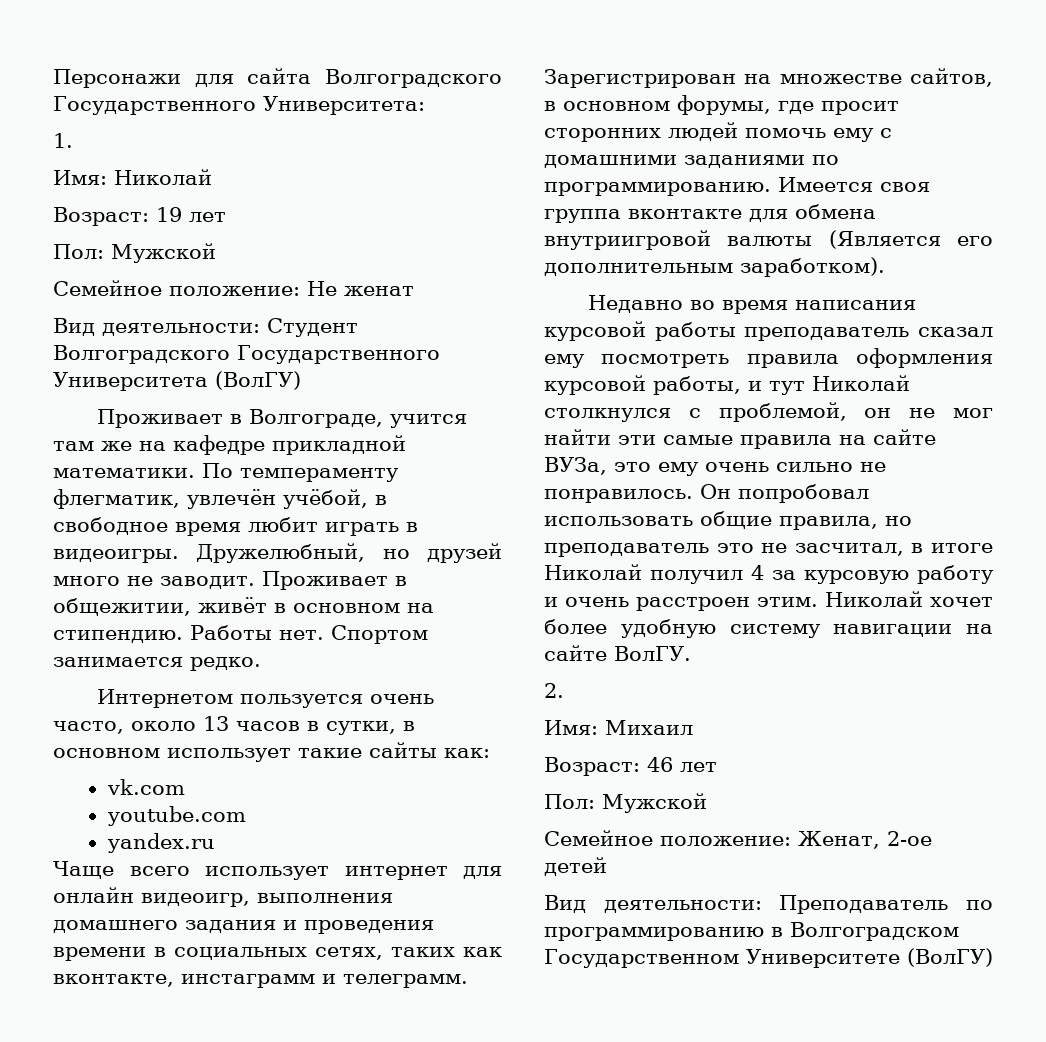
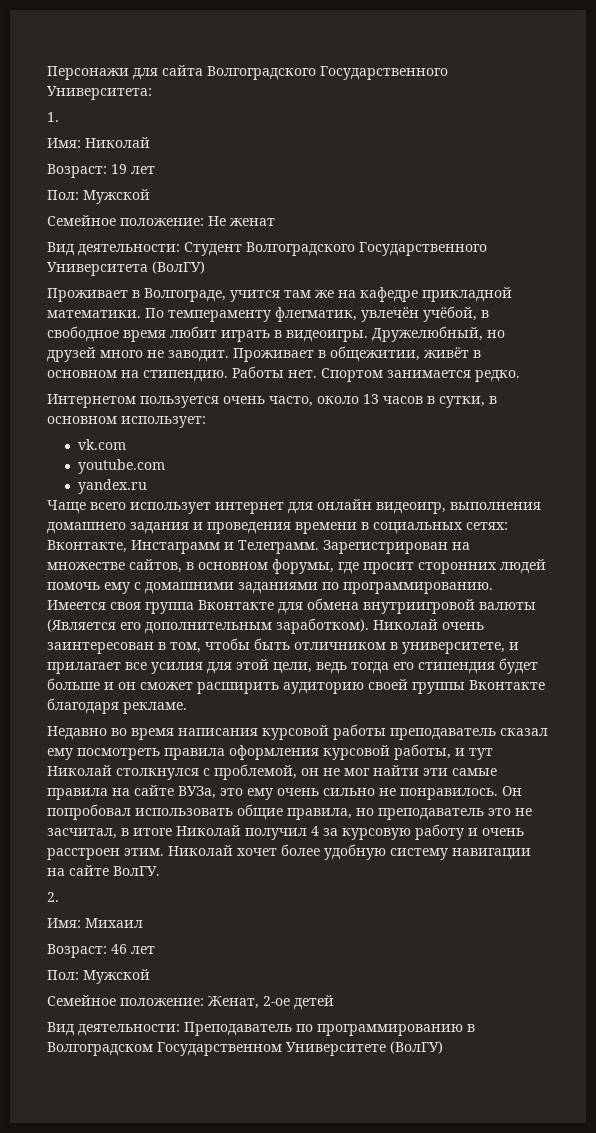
- Интернетом пользуется очень часто, около 13 часов в сутки, в основном использует такие сайты как:
+ Интернетом пользуется очень часто, около 13 часов в сутки, в основном использует:
- Чаще всего использует интернет для онлайн видеоигр, выполнения домашнего задания и проведения времени в социальных сетях, таких как вконтакте, инстаграмм и телеграмм.
+ Чаще всего использует интернет для онлайн видеоигр, выполнения домашнего задания и проведения времени в социальных сетях: Вконтакте, Инстаграмм и Телеграмм.
- Имеется своя группа вконтакте для обмена внутриигровой валюты (Является его дополнительным заработком).
+ Имеется своя группа Вконтакте для обмена внутриигровой валюты (Является его дополнительным заработком). Николай очень заинтересован в том, чтобы быть отличником в университете, и прилагает все усилия для этой цели, ведь тогда его стипендия будет больше и он сможет расширить аудиторию своей группы Вконтакте благодаря рекламе.

